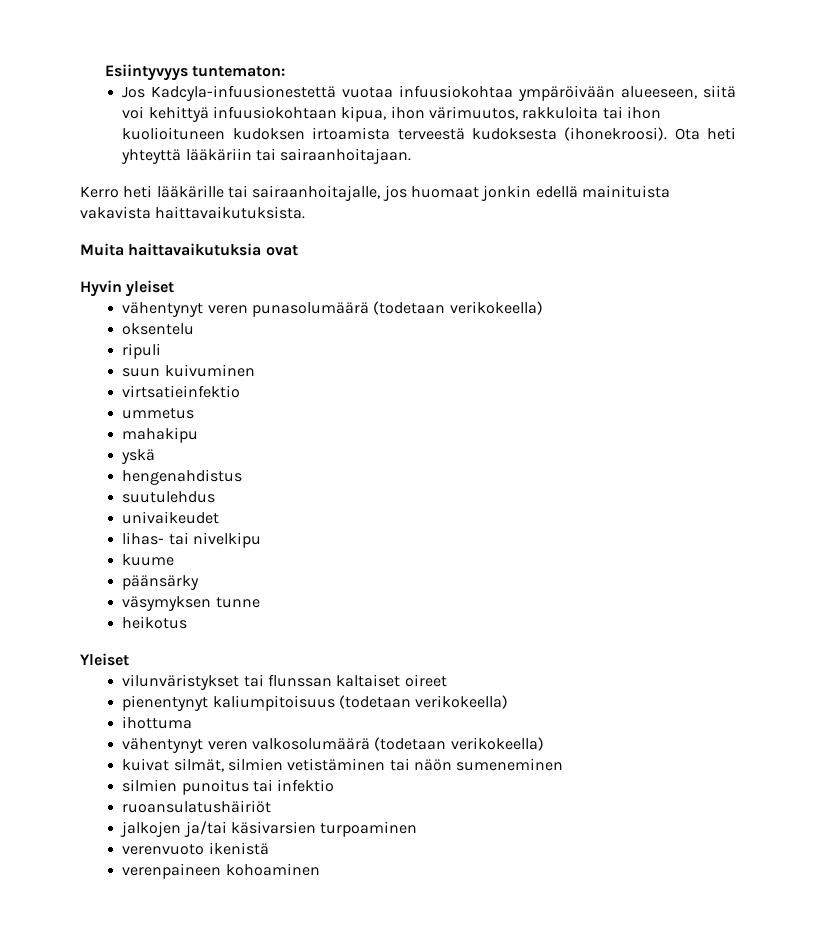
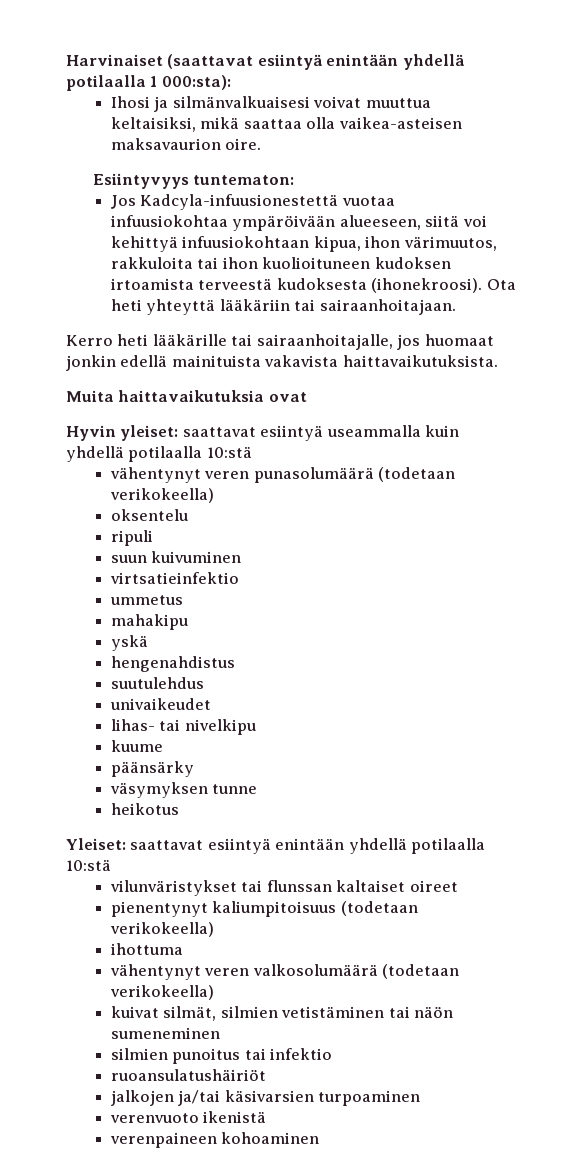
+ Harvinaiset (saattavat esiintyä enintään yhdellä potilaalla 1 000:sta):
+ Ihosi ja silmänvalkuaisesi voivat muuttua keltaisiksi, mikä saattaa olla vaikea-asteisen maksavaurion oire.
- Hyvin yleiset
+ Hyvin yleiset: saattavat esiintyä useammalla kuin yhdellä potilaalla 10:stä
- Yleiset
+ Yleiset: saattavat esiintyä enintään yhdellä potilaalla 10:stä

